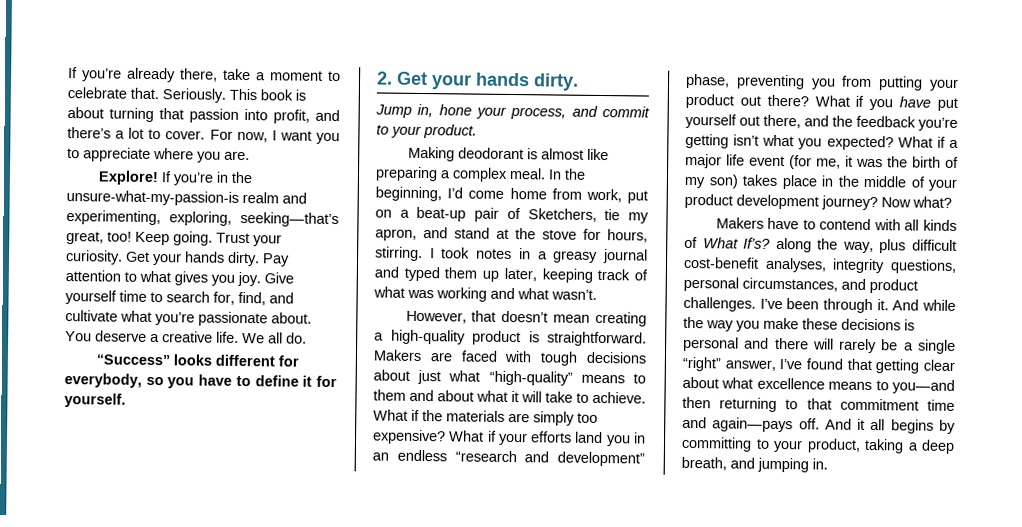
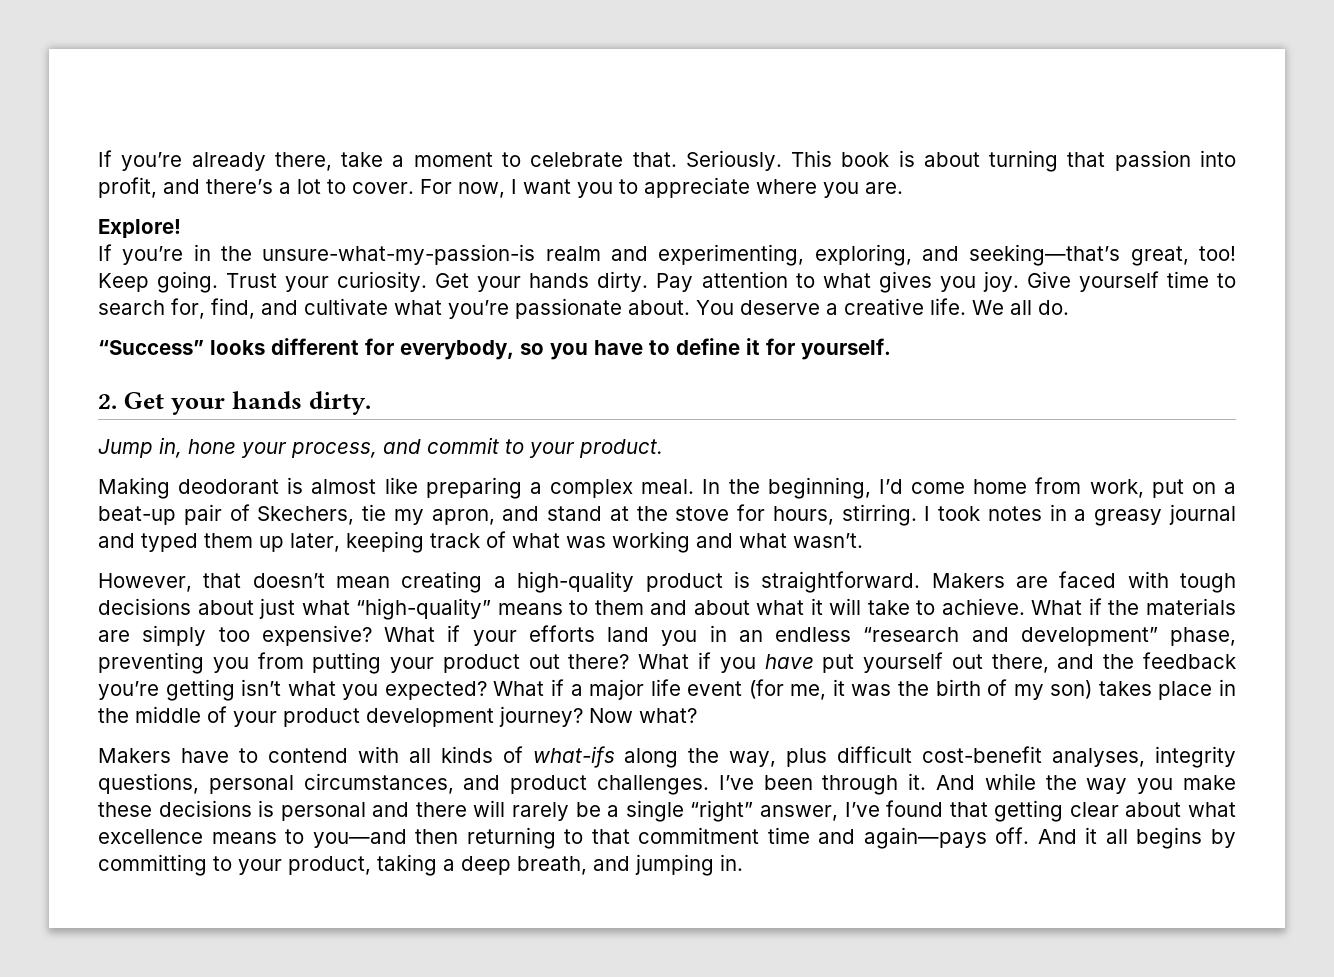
- Explore! If you’re in the unsure-what-my-passion-is realm and experimenting, exploring, seeking—that’s great, too!
+ Explore!
+ If you’re in the unsure-what-my-passion-is realm and experimenting, exploring, and seeking—that’s great, too!
- In the beginning, I’d come home from work, put on a beat-up pair of Sketchers, tie my apron, and stand at the stove for hours, stirring.
+ In the beginning, I’d come home from work, put on a beat-up pair of Skechers, tie my apron, and stand at the stove for hours, stirring.
- Makers have to contend with all kinds of What If’s? along the way, plus difficult cost-benefit analyses, integrity questions, personal circumstances, and product challenges.
+ Makers have to contend with all kinds of what-ifs along the way, plus difficult cost-benefit analyses, integrity questions, personal circumstances, and product challenges.

